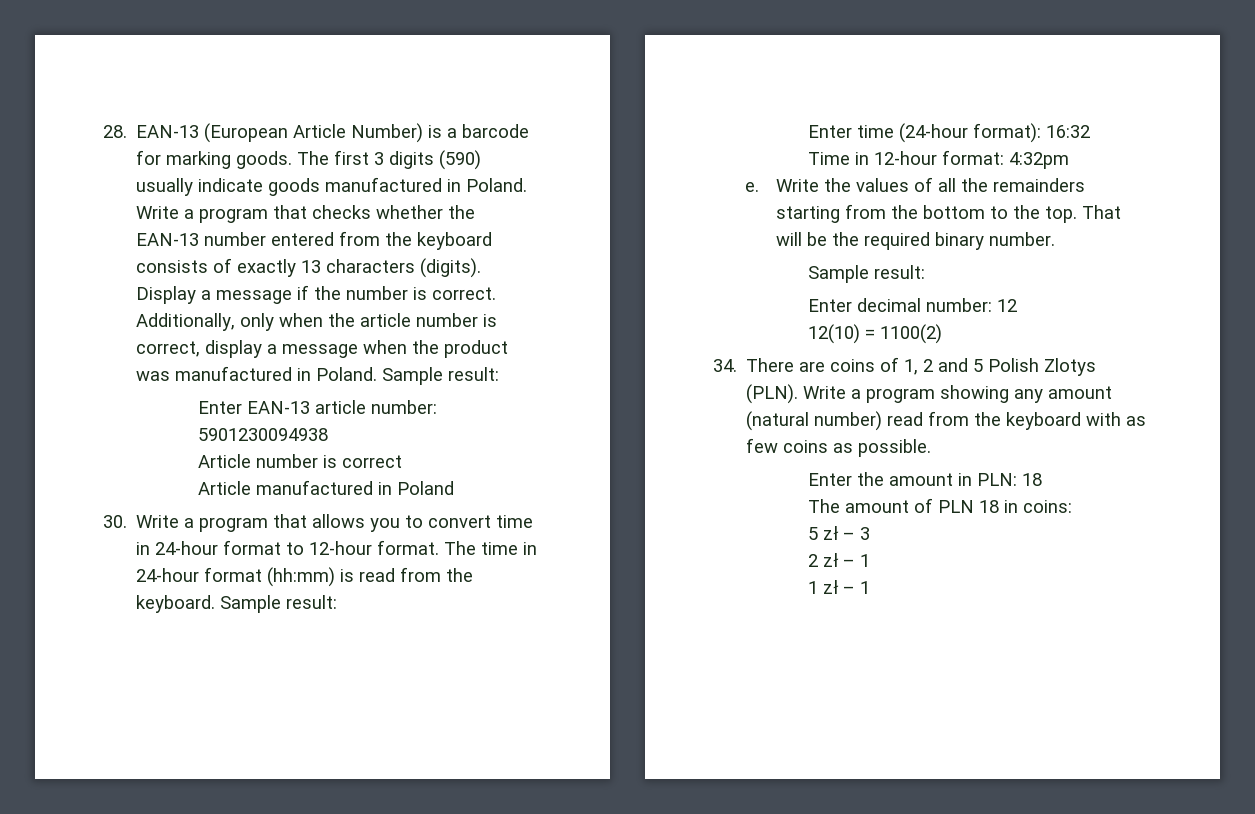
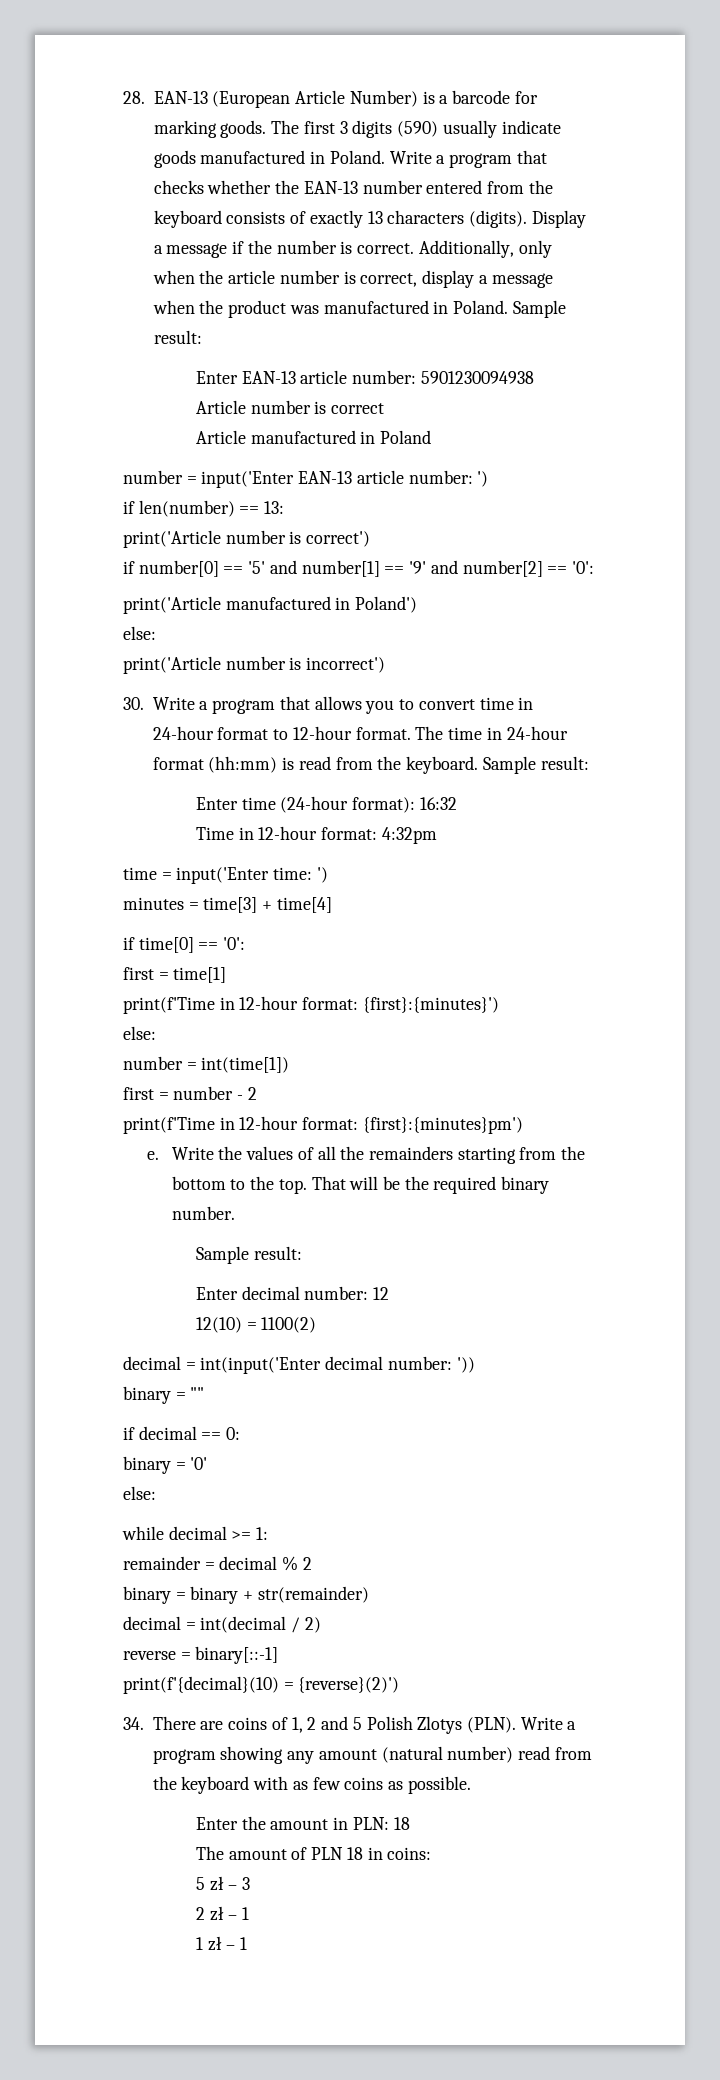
+ number = input('Enter EAN-13 article number: ')
+ if len(number) == 13:
+ print('Article number is correct')
+ if number[0] == '5' and number[1] == '9' and number[2] == '0':
+ print('Article manufactured in Poland')
+ else:
+ print('Article number is incorrect')
+ time = input('Enter time: ')
+ minutes = time[3] + time[4]
+ if time[0] == '0':
+ first = time[1]
+ print(f'Time in 12-hour format: {first}:{minutes}')
+ else:
+ number = int(time[1])
+ first = number - 2
+ print(f'Time in 12-hour format: {first}:{minutes}pm')
+ decimal = int(input('Enter decimal number: '))
+ binary = ""
+ if decimal == 0:
+ binary = '0'
+ else:
+ while decimal >= 1:
+ remainder = decimal % 2
+ binary = binary + str(remainder)
+ decimal = int(decimal / 2)
+ reverse = binary[::-1]
+ print(f'{decimal}(10) = {reverse}(2)')

